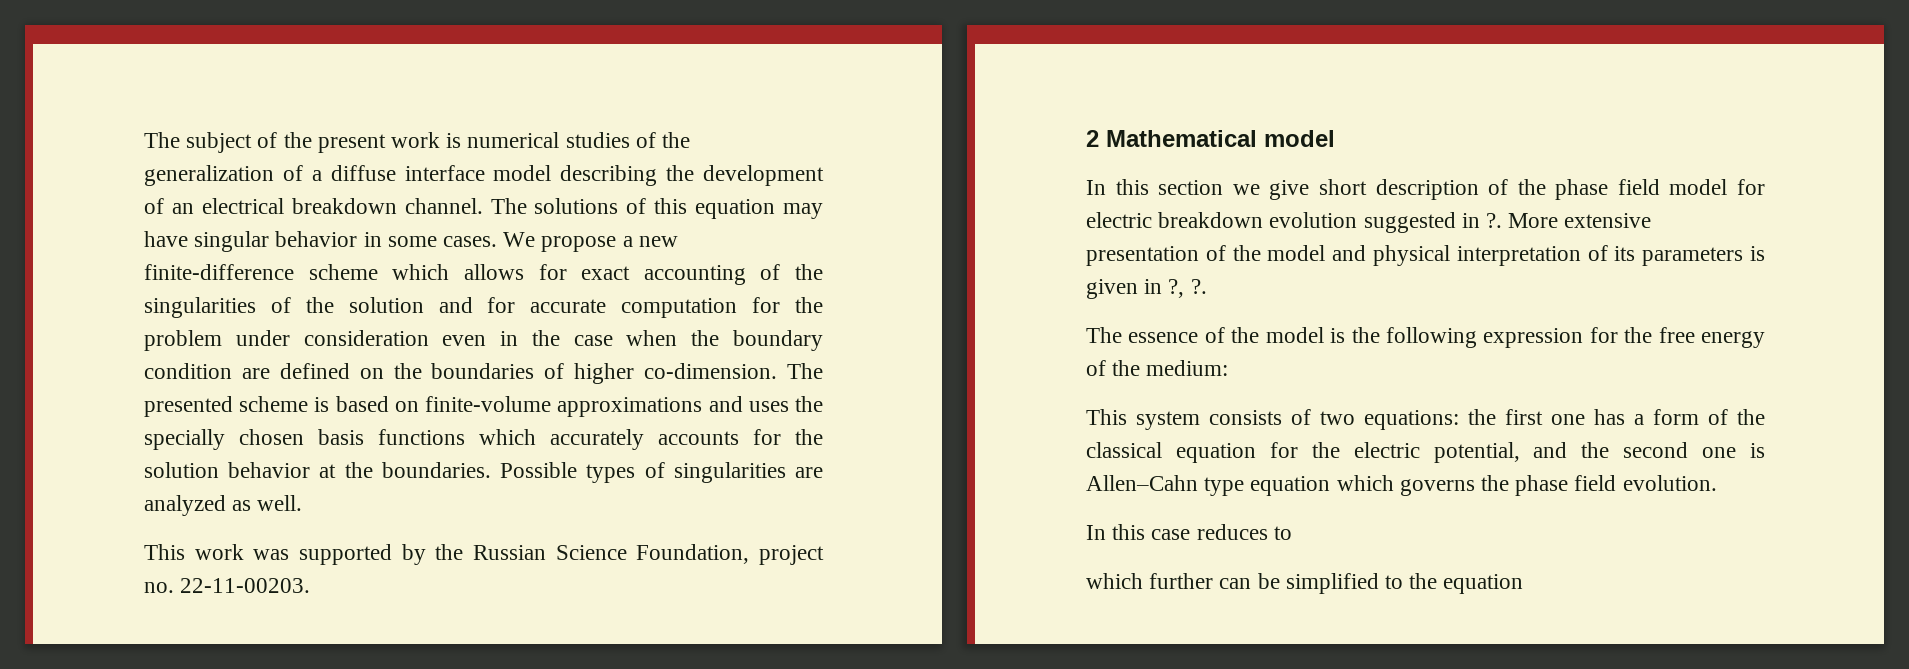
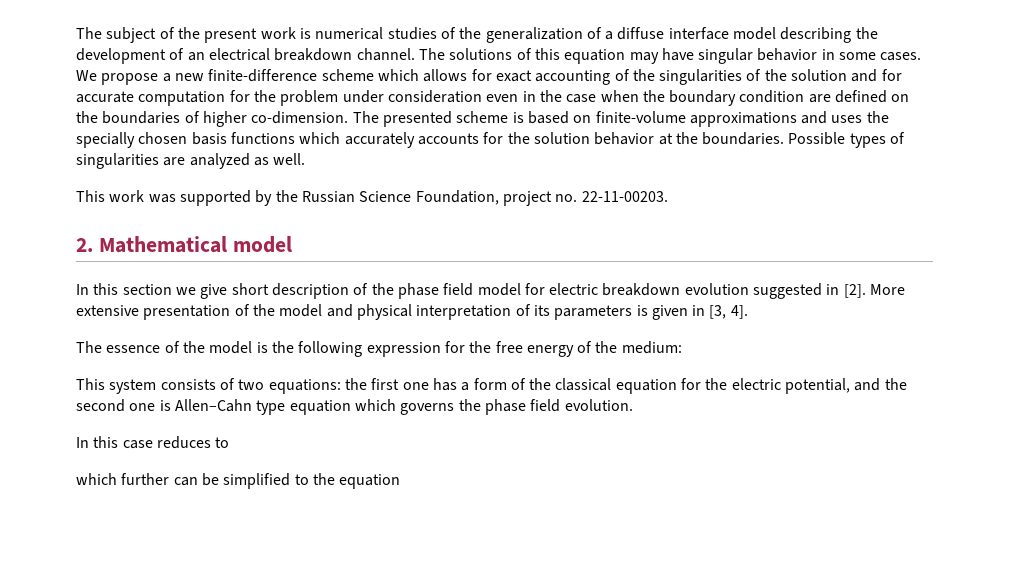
- 2 Mathematical model
+ 2. Mathematical model
- In this section we give short description of the phase field model for electric breakdown evolution suggested in ?.
+ In this section we give short description of the phase field model for electric breakdown evolution suggested in [2].
- More extensive presentation of the model and physical interpretation of its parameters is given in ?, ?.
+ More extensive presentation of the model and physical interpretation of its parameters is given in [3, 4].

